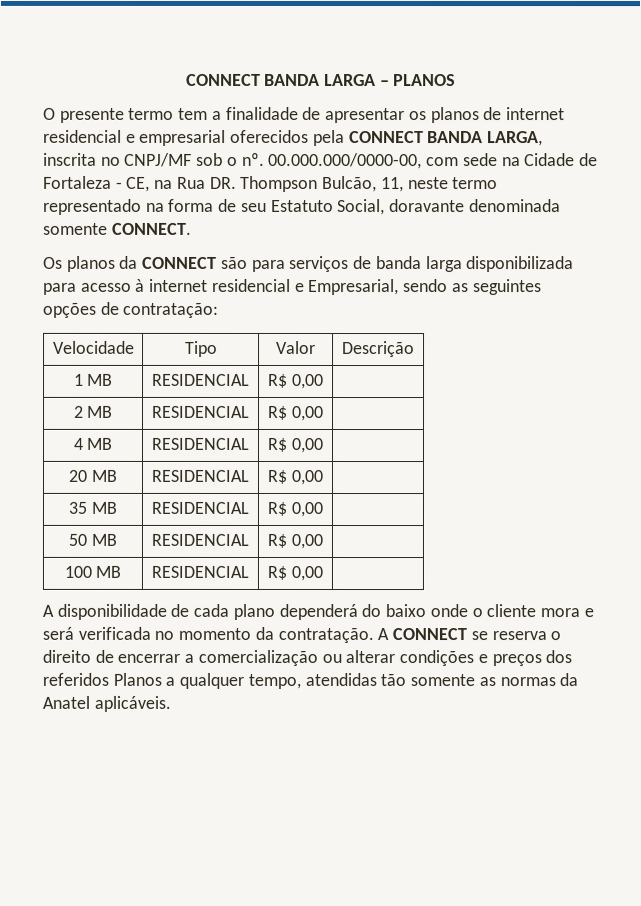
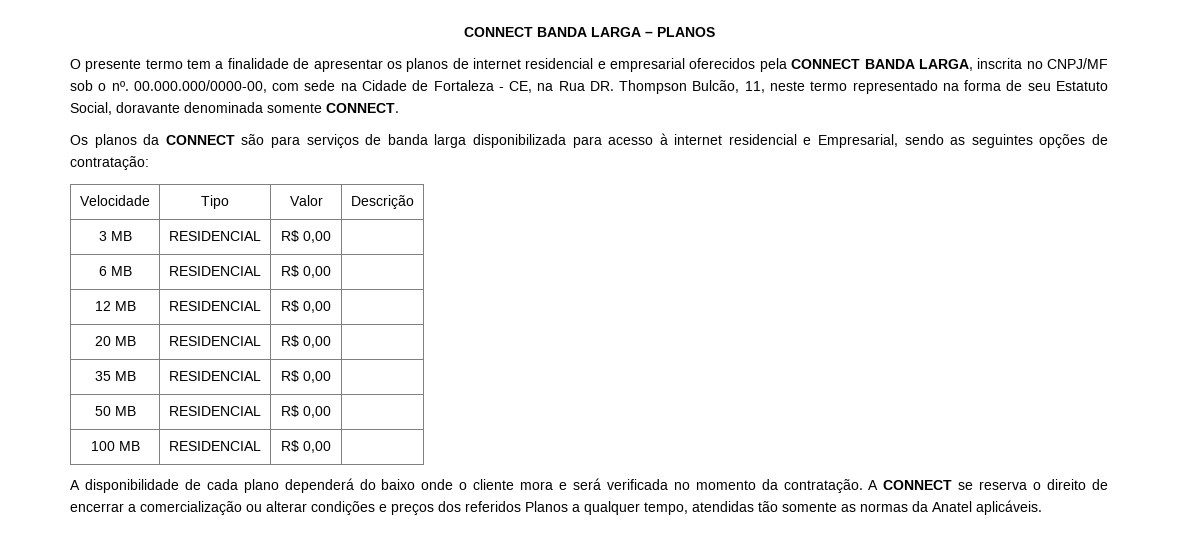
- 1 MB | RESIDENCIAL | R$ 0,00 |
- 2 MB | RESIDENCIAL | R$ 0,00 |
- 4 MB | RESIDENCIAL | R$ 0,00 |
+ 3 MB | RESIDENCIAL | R$ 0,00 |
+ 6 MB | RESIDENCIAL | R$ 0,00 |
+ 12 MB | RESIDENCIAL | R$ 0,00 |

